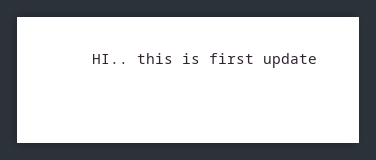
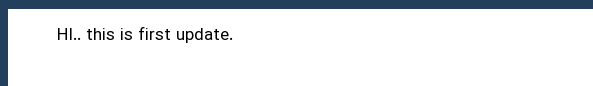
- HI.. this is first update
+ HI.. this is first update.

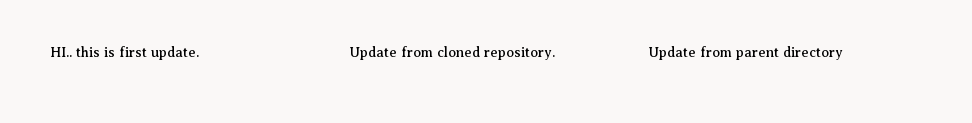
+ Update from cloned repository.
+ Update from parent directory

